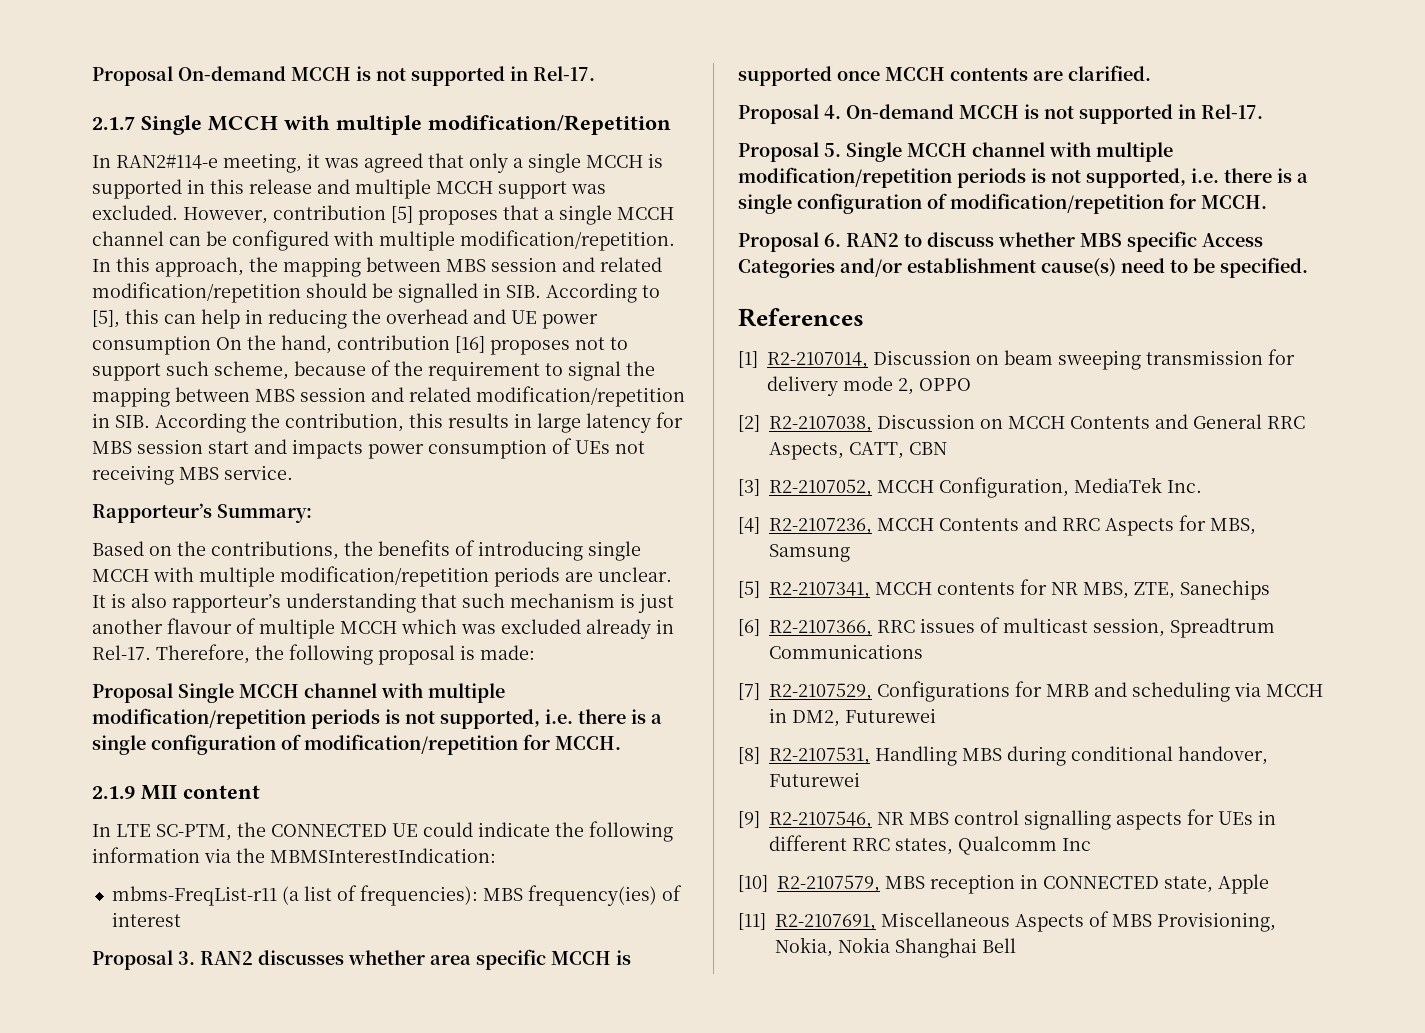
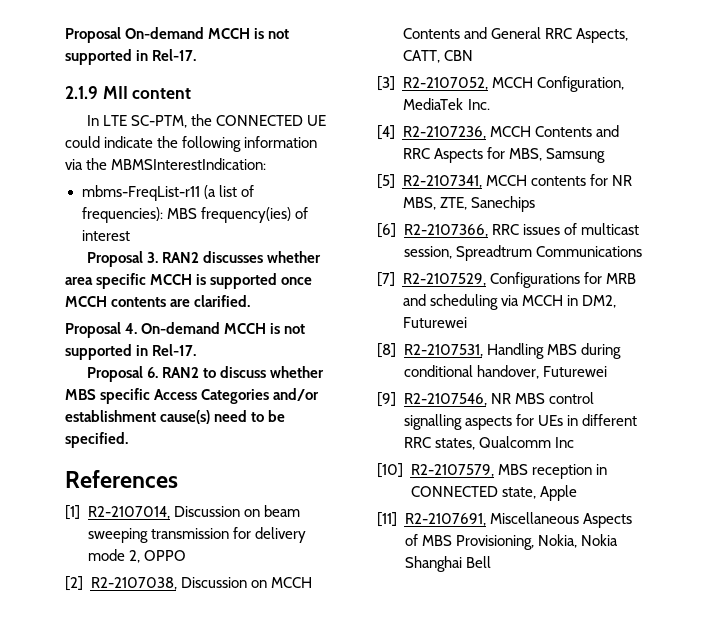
- 2.1.7 Single MCCH with multiple modification/Repetition
- In RAN2#114-e meeting, it was agreed that only a single MCCH is supported in this release and multiple MCCH support was excluded. However, contribution [5] proposes that a single MCCH channel can be configured with multiple modification/repetition. In this approach, the mapping between MBS session and related modification/repetition should be signalled in SIB. According to [5], this can help in reducing the overhead and UE power consumption On the hand, contribution [16] proposes not to support such scheme, because of the requirement to signal the mapping between MBS session and related modification/repetition in SIB. According the contribution, this results in large latency for MBS session start and impacts power consumption of UEs not receiving MBS service.
- Rapporteur’s Summary:
- Based on the contributions, the benefits of introducing single MCCH with multiple modification/repetition periods are unclear. It is also rapporteur’s understanding that such mechanism is just another flavour of multiple MCCH which was excluded already in Rel-17. Therefore, the following proposal is made:
- Proposal Single MCCH channel with multiple modification/repetition periods is not supported, i.e. there is a single configuration of modification/repetition for MCCH.
- Proposal 5. Single MCCH channel with multiple modification/repetition periods is not supported, i.e. there is a single configuration of modification/repetition for MCCH.

